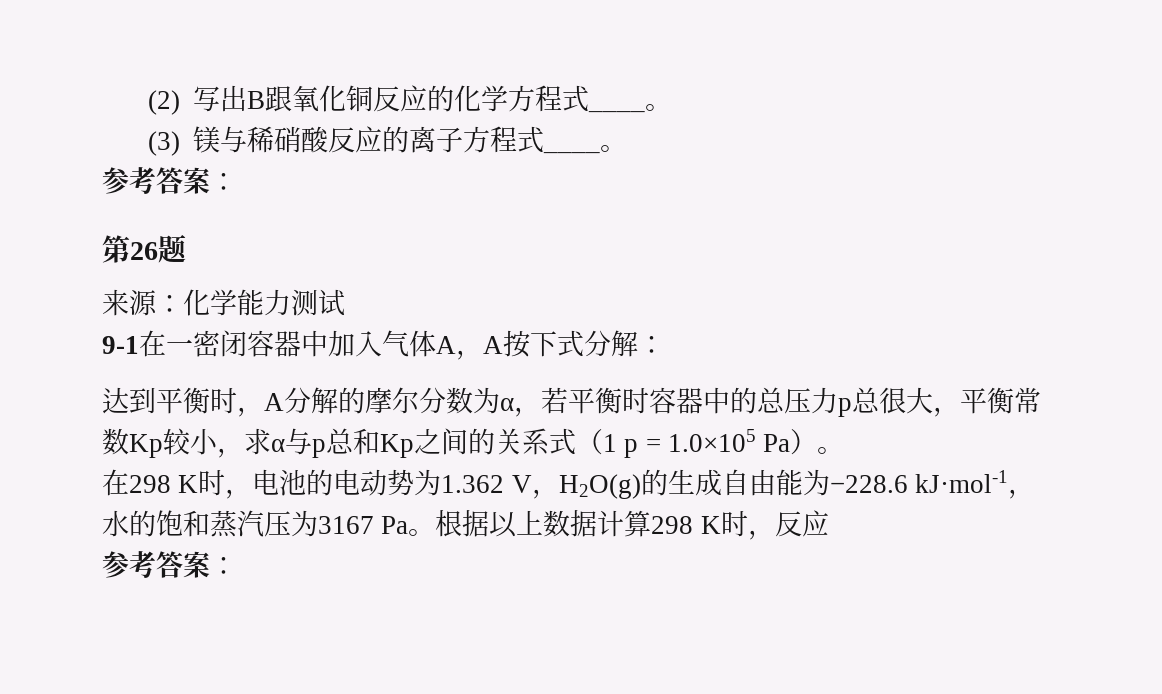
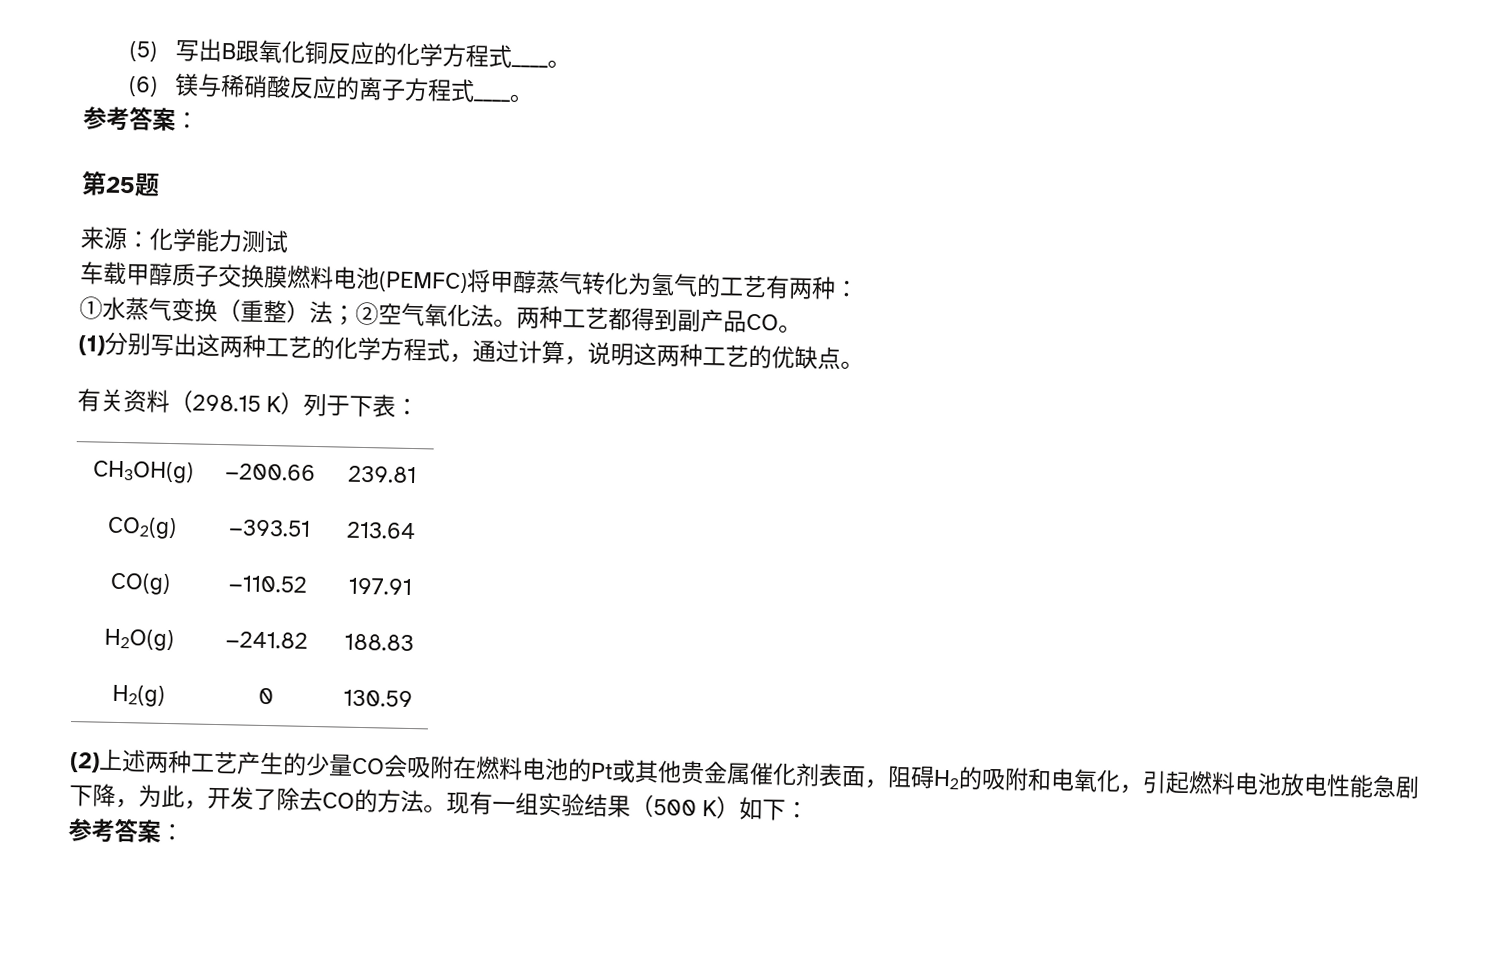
- (2)写出B跟氧化铜反应的化学方程式____。
+ (5)写出B跟氧化铜反应的化学方程式____。
- (3)镁与稀硝酸反应的离子方程式____。
+ (6)镁与稀硝酸反应的离子方程式____。
- 第26题
+ 第25题
- 9-1在一密闭容器中加入气体A，A按下式分解：
- 达到平衡时，A分解的摩尔分数为α，若平衡时容器中的总压力p总很大，平衡常数Kp较小，求α与p总和Kp之间的关系式（1 p = 1.0×105 Pa）。
- 在298 K时，电池的电动势为1.362 V，H2O(g)的生成自由能为−228.6 kJ·mol-1，水的饱和蒸汽压为3167 Pa。根据以上数据计算298 K时，反应
+ 车载甲醇质子交换膜燃料电池(PEMFC)将甲醇蒸气转化为氢气的工艺有两种：
+ ①水蒸气变换（重整）法；②空气氧化法。两种工艺都得到副产品CO。
+ (1)分别写出这两种工艺的化学方程式，通过计算，说明这两种工艺的优缺点。
+ 有关资料（298.15 K）列于下表：
+ CH3OH(g) | −200.66 | 239.81
+ CO2(g) | −393.51 | 213.64
+ CO(g) | −110.52 | 197.91
+ H2O(g) | −241.82 | 188.83
+ H2(g) | 0 | 130.59
+ (2)上述两种工艺产生的少量CO会吸附在燃料电池的Pt或其他贵金属催化剂表面，阻碍H2的吸附和电氧化，引起燃料电池放电性能急剧下降，为此，开发了除去CO的方法。现有一组实验结果（500 K）如下：

